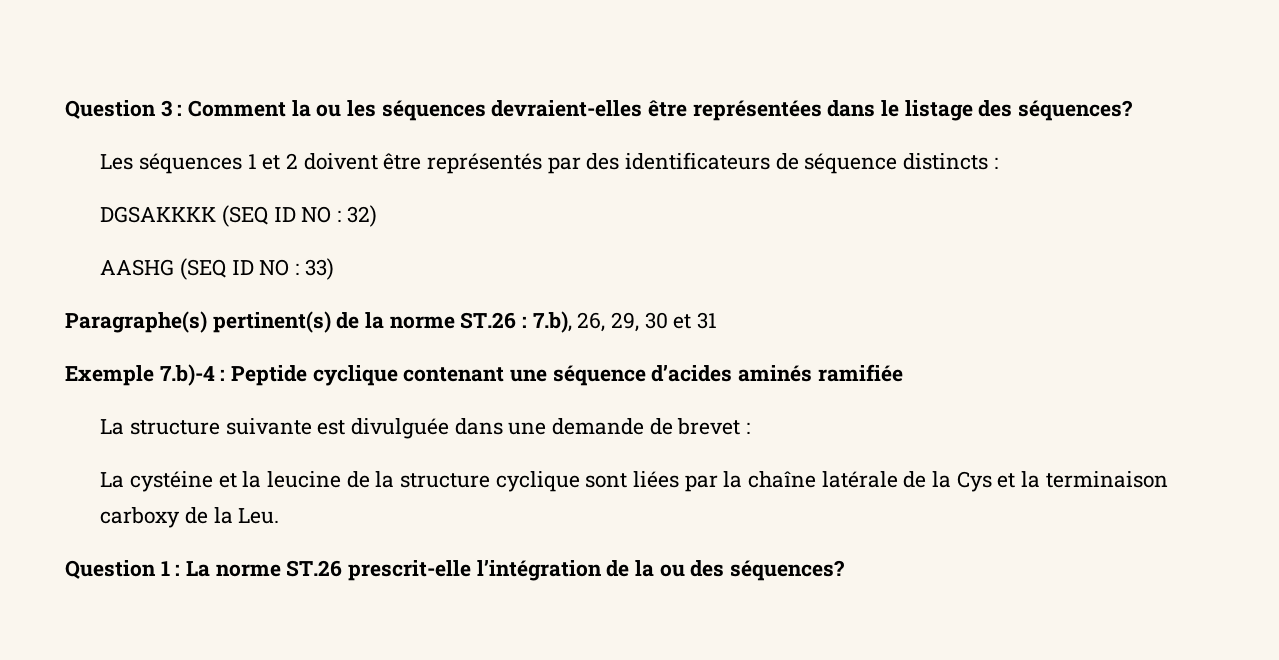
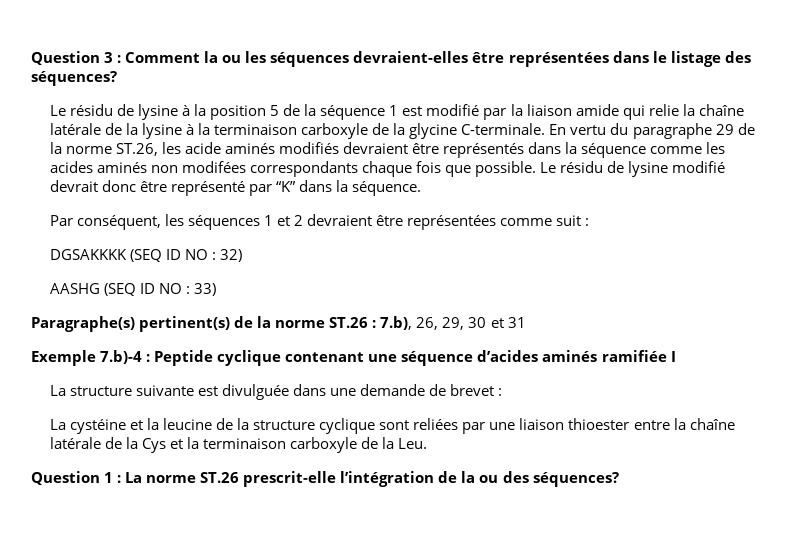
- Les séquences 1 et 2 doivent être représentés par des identificateurs de séquence distincts :
+ Le résidu de lysine à la position 5 de la séquence 1 est modifié par la liaison amide qui relie la chaîne latérale de la lysine à la terminaison carboxyle de la glycine C-terminale. En vertu du paragraphe 29 de la norme ST.26, les acide aminés modifiés devraient être représentés dans la séquence comme les acides aminés non modifées correspondants chaque fois que possible. Le résidu de lysine modifié devrait donc être représenté par “K” dans la séquence.
+ Par conséquent, les séquences 1 et 2 devraient être représentées comme suit :
- Exemple 7.b)-4 : Peptide cyclique contenant une séquence d’acides aminés ramifiée
+ Exemple 7.b)-4 : Peptide cyclique contenant une séquence d’acides aminés ramifiée I
- La cystéine et la leucine de la structure cyclique sont liées par la chaîne latérale de la Cys et la terminaison carboxy de la Leu.
+ La cystéine et la leucine de la structure cyclique sont reliées par une liaison thioester entre la chaîne latérale de la Cys et la terminaison carboxyle de la Leu.

